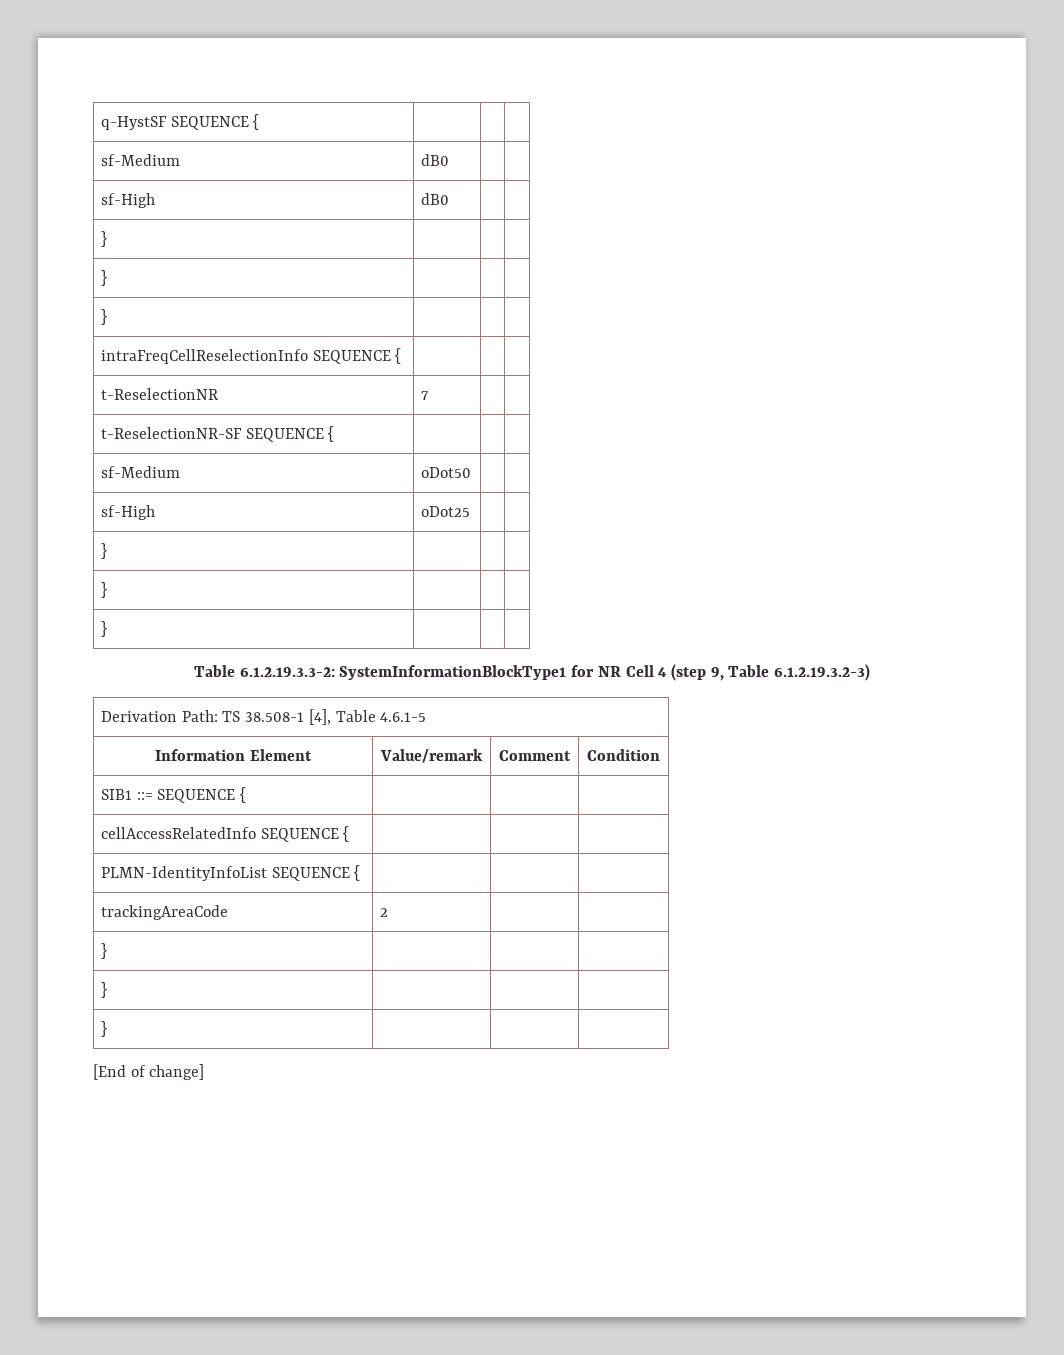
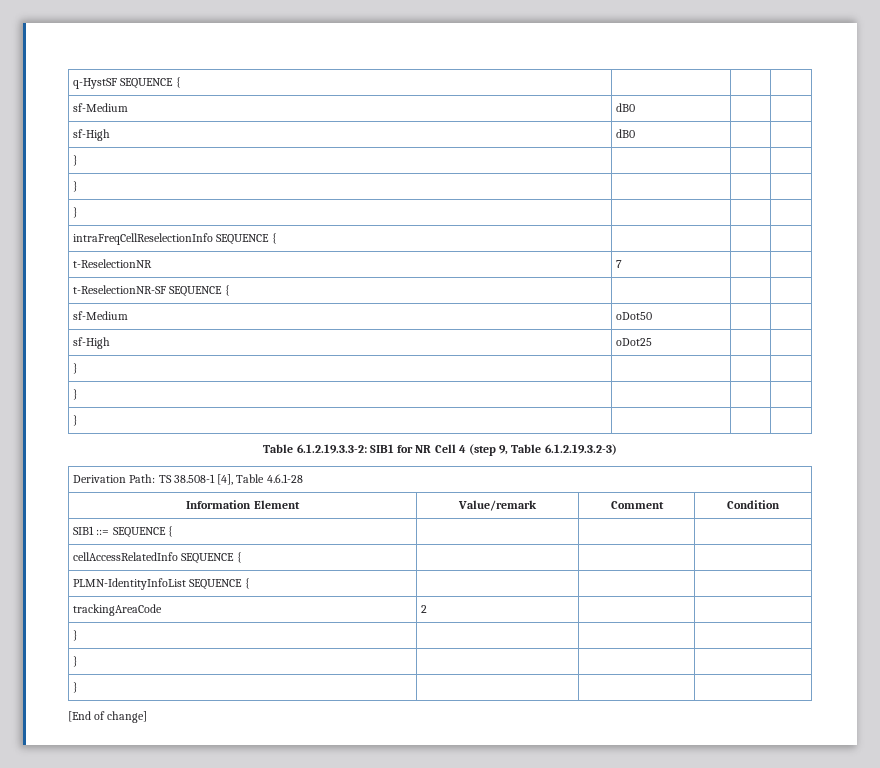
- Table 6.1.2.19.3.3-2: SystemInformationBlockType1 for NR Cell 4 (step 9, Table 6.1.2.19.3.2-3)
+ Table 6.1.2.19.3.3-2: SIB1 for NR Cell 4 (step 9, Table 6.1.2.19.3.2-3)
- Derivation Path: TS 38.508-1 [4], Table 4.6.1-5
+ Derivation Path: TS 38.508-1 [4], Table 4.6.1-28

